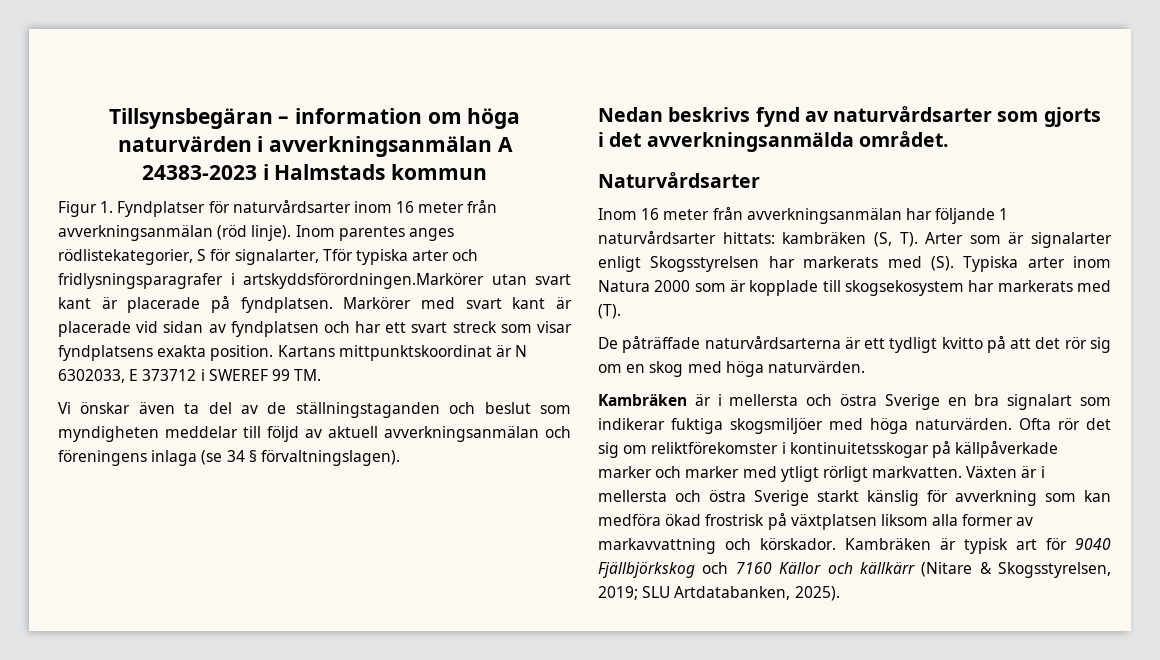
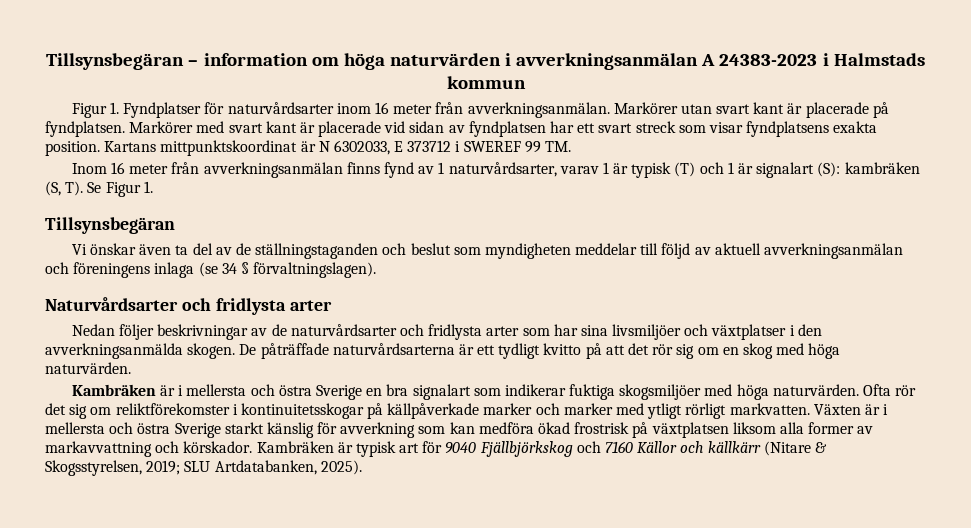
- Figur 1. Fyndplatser för naturvårdsarter inom 16 meter från avverkningsanmälan (röd linje). Inom parentes anges rödlistekategorier, S för signalarter, Tför typiska arter och fridlysningsparagrafer i artskyddsförordningen.Markörer utan svart kant är placerade på fyndplatsen.
+ Figur 1. Fyndplatser för naturvårdsarter inom 16 meter från avverkningsanmälan. Markörer utan svart kant är placerade på fyndplatsen.
- Markörer med svart kant är placerade vid sidan av fyndplatsen och har ett svart streck som visar fyndplatsens exakta position.
+ Markörer med svart kant är placerade vid sidan av fyndplatsen har ett svart streck som visar fyndplatsens exakta position.
+ Inom 16 meter från avverkningsanmälan finns fynd av 1 naturvårdsarter, varav 1 är typisk (T) och 1 är signalart (S): kambräken (S, T). Se Figur 1.
+ Tillsynsbegäran
- Nedan beskrivs fynd av naturvårdsarter som gjorts i det avverkningsanmälda området.
- Naturvårdsarter
- Inom 16 meter från avverkningsanmälan har följande 1 naturvårdsarter hittats: kambräken (S, T). Arter som är signalarter enligt Skogsstyrelsen har markerats med (S). Typiska arter inom Natura 2000 som är kopplade till skogsekosystem har markerats med (T).
- De påträffade naturvårdsarterna är ett tydligt kvitto på att det rör sig om en skog med höga naturvärden.
+ Naturvårdsarter och fridlysta arter
+ Nedan följer beskrivningar av de naturvårdsarter och fridlysta arter som har sina livsmiljöer och växtplatser i den avverkningsanmälda skogen. De påträffade naturvårdsarterna är ett tydligt kvitto på att det rör sig om en skog med höga naturvärden.

